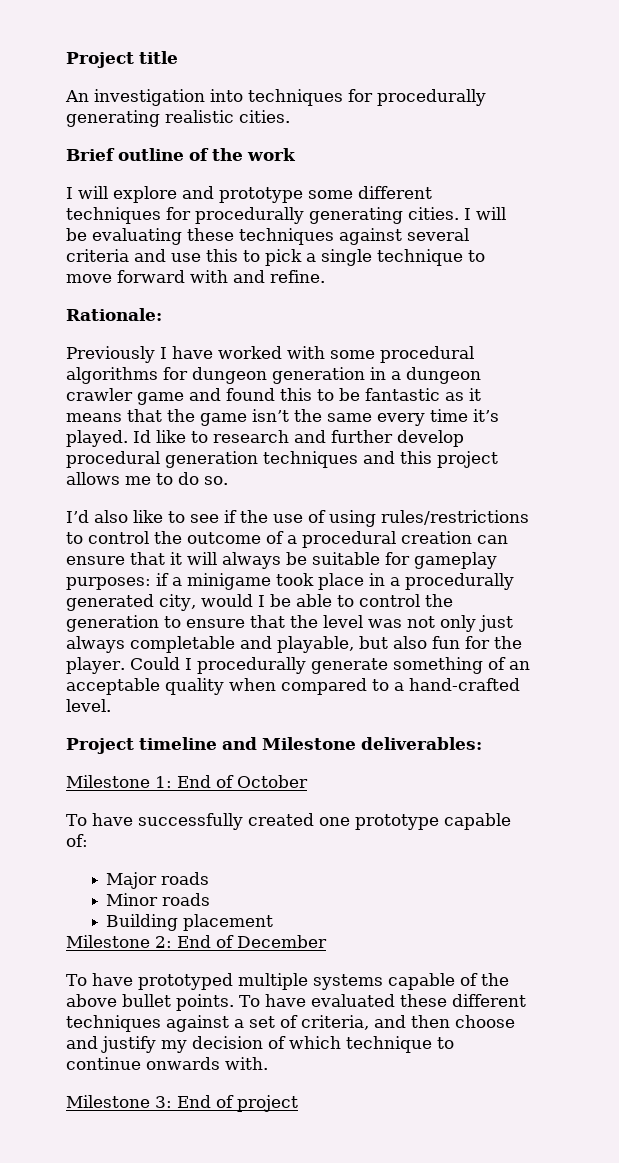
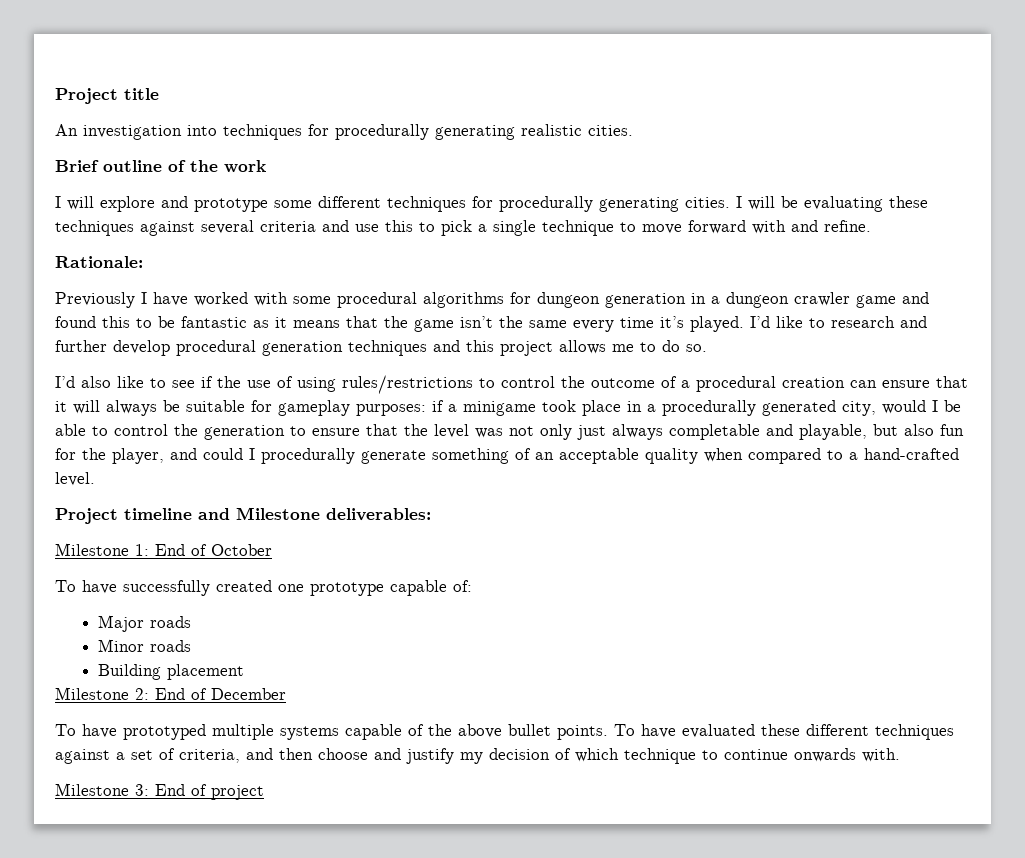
- Id like to research and further develop procedural generation techniques and this project allows me to do so.
+ I’d like to research and further develop procedural generation techniques and this project allows me to do so.
- if a minigame took place in a procedurally generated city, would I be able to control the generation to ensure that the level was not only just always completable and playable, but also fun for the player. Could I procedurally generate something of an acceptable quality when compared to a hand-crafted level.
+ if a minigame took place in a procedurally generated city, would I be able to control the generation to ensure that the level was not only just always completable and playable, but also fun for the player, and could I procedurally generate something of an acceptable quality when compared to a hand-crafted level.

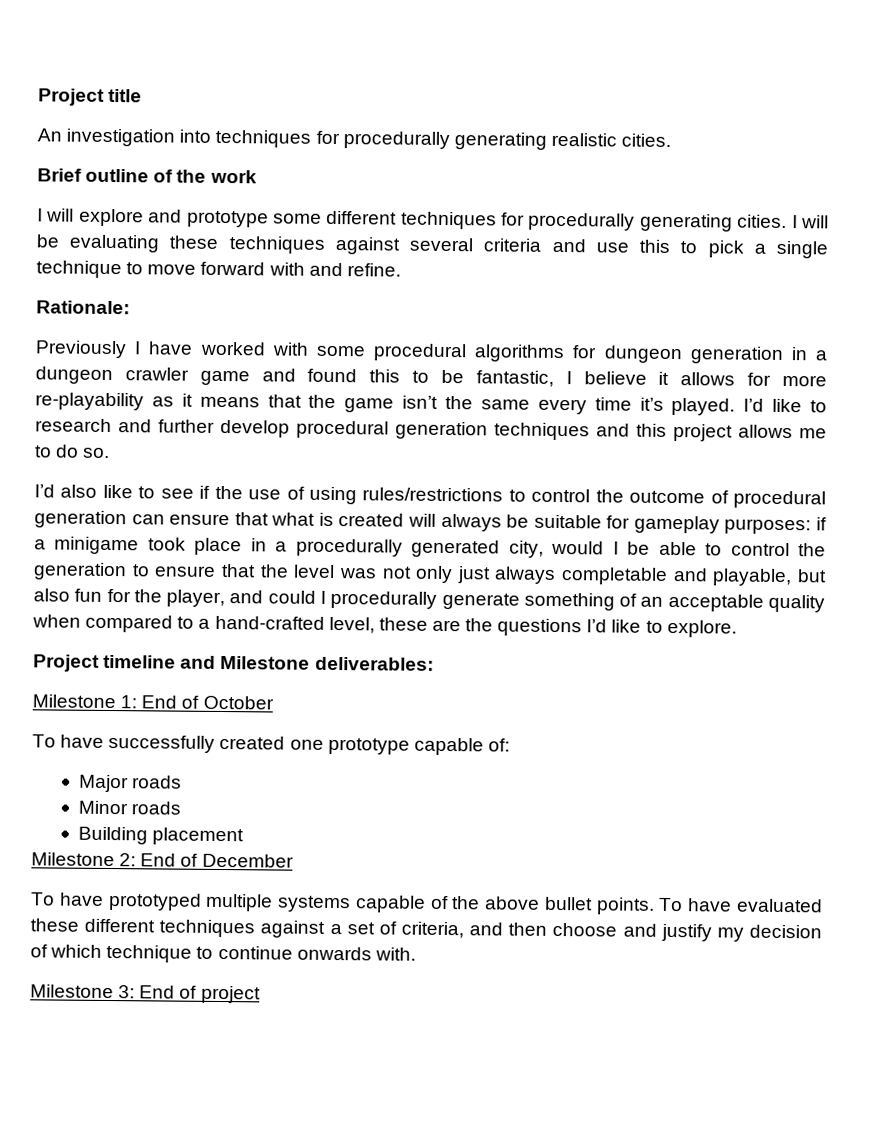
- Previously I have worked with some procedural algorithms for dungeon generation in a dungeon crawler game and found this to be fantastic as it means that the game isn’t the same every time it’s played.
+ Previously I have worked with some procedural algorithms for dungeon generation in a dungeon crawler game and found this to be fantastic, I believe it allows for more re-playability as it means that the game isn’t the same every time it’s played.
- I’d also like to see if the use of using rules/restrictions to control the outcome of a procedural creation can ensure that it will always be suitable for gameplay purposes:
+ I’d also like to see if the use of using rules/restrictions to control the outcome of procedural generation can ensure that what is created will always be suitable for gameplay purposes:
- if a minigame took place in a procedurally generated city, would I be able to control the generation to ensure that the level was not only just always completable and playable, but also fun for the player, and could I procedurally generate something of an acceptable quality when compared to a hand-crafted level.
+ if a minigame took place in a procedurally generated city, would I be able to control the generation to ensure that the level was not only just always completable and playable, but also fun for the player, and could I procedurally generate something of an acceptable quality when compared to a hand-crafted level, these are the questions I’d like to explore.

